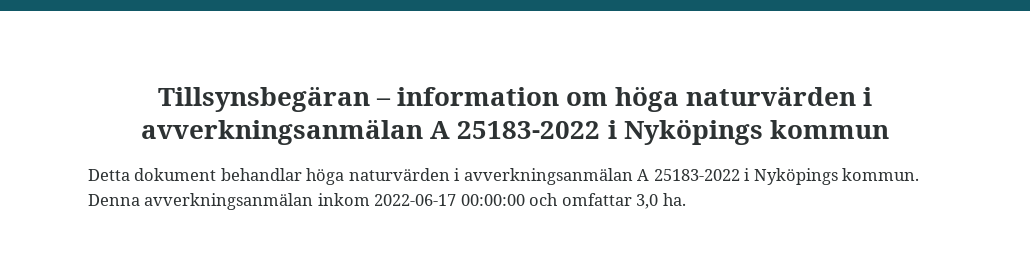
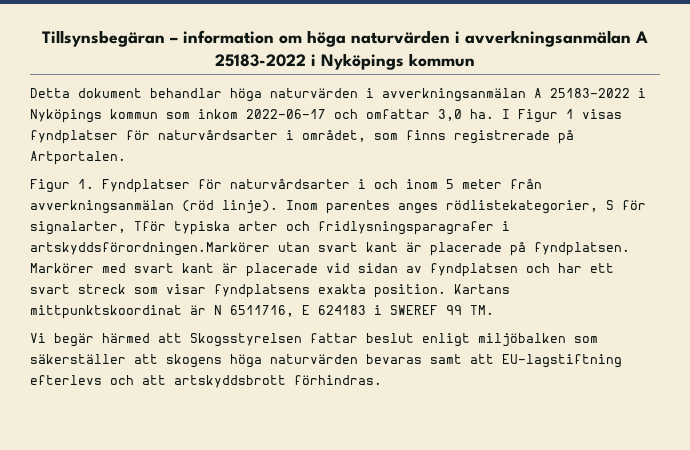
- Detta dokument behandlar höga naturvärden i avverkningsanmälan A 25183-2022 i Nyköpings kommun. Denna avverkningsanmälan inkom 2022-06-17 00:00:00 och omfattar 3,0 ha.
+ Detta dokument behandlar höga naturvärden i avverkningsanmälan A 25183-2022 i Nyköpings kommun som inkom 2022-06-17 och omfattar 3,0 ha.
+ I Figur 1 visas fyndplatser för naturvårdsarter i området, som finns registrerade på Artportalen.
+ Figur 1. Fyndplatser för naturvårdsarter i och inom 5 meter från avverkningsanmälan (röd linje). Inom parentes anges rödlistekategorier, S för signalarter, Tför typiska arter och fridlysningsparagrafer i artskyddsförordningen.Markörer utan svart kant är placerade på fyndplatsen. Markörer med svart kant är placerade vid sidan av fyndplatsen och har ett svart streck som visar fyndplatsens exakta position. Kartans mittpunktskoordinat är N 6511716, E 624183 i SWEREF 99 TM.
+ Vi begär härmed att Skogsstyrelsen fattar beslut enligt miljöbalken som säkerställer att skogens höga naturvärden bevaras samt att EU-lagstiftning efterlevs och att artskyddsbrott förhindras.

